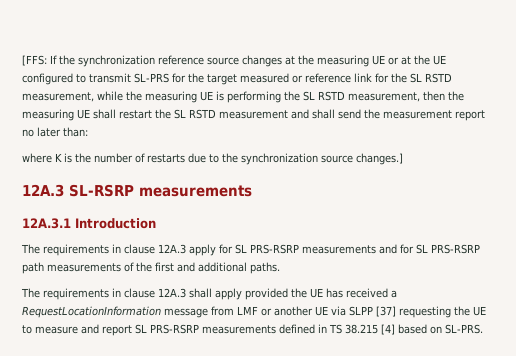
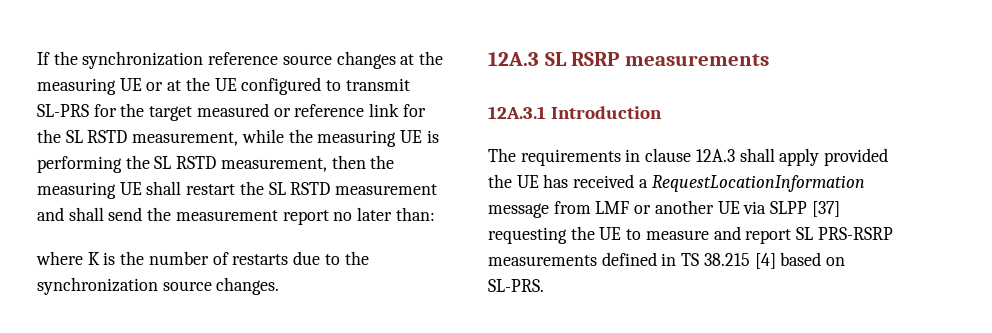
- [FFS: If the synchronization reference source changes at the measuring UE or at the UE configured to transmit SL-PRS for the target measured or reference link for the SL RSTD measurement, while the measuring UE is performing the SL RSTD measurement, then the measuring UE shall restart the SL RSTD measurement and shall send the measurement report no later than:
+ If the synchronization reference source changes at the measuring UE or at the UE configured to transmit SL-PRS for the target measured or reference link for the SL RSTD measurement, while the measuring UE is performing the SL RSTD measurement, then the measuring UE shall restart the SL RSTD measurement and shall send the measurement report no later than:
- where K is the number of restarts due to the synchronization source changes.]
- 12A.3 SL-RSRP measurements
+ where K is the number of restarts due to the synchronization source changes.
+ 12A.3 SL RSRP measurements
- The requirements in clause 12A.3 apply for SL PRS-RSRP measurements and for SL PRS-RSRP path measurements of the first and additional paths.

